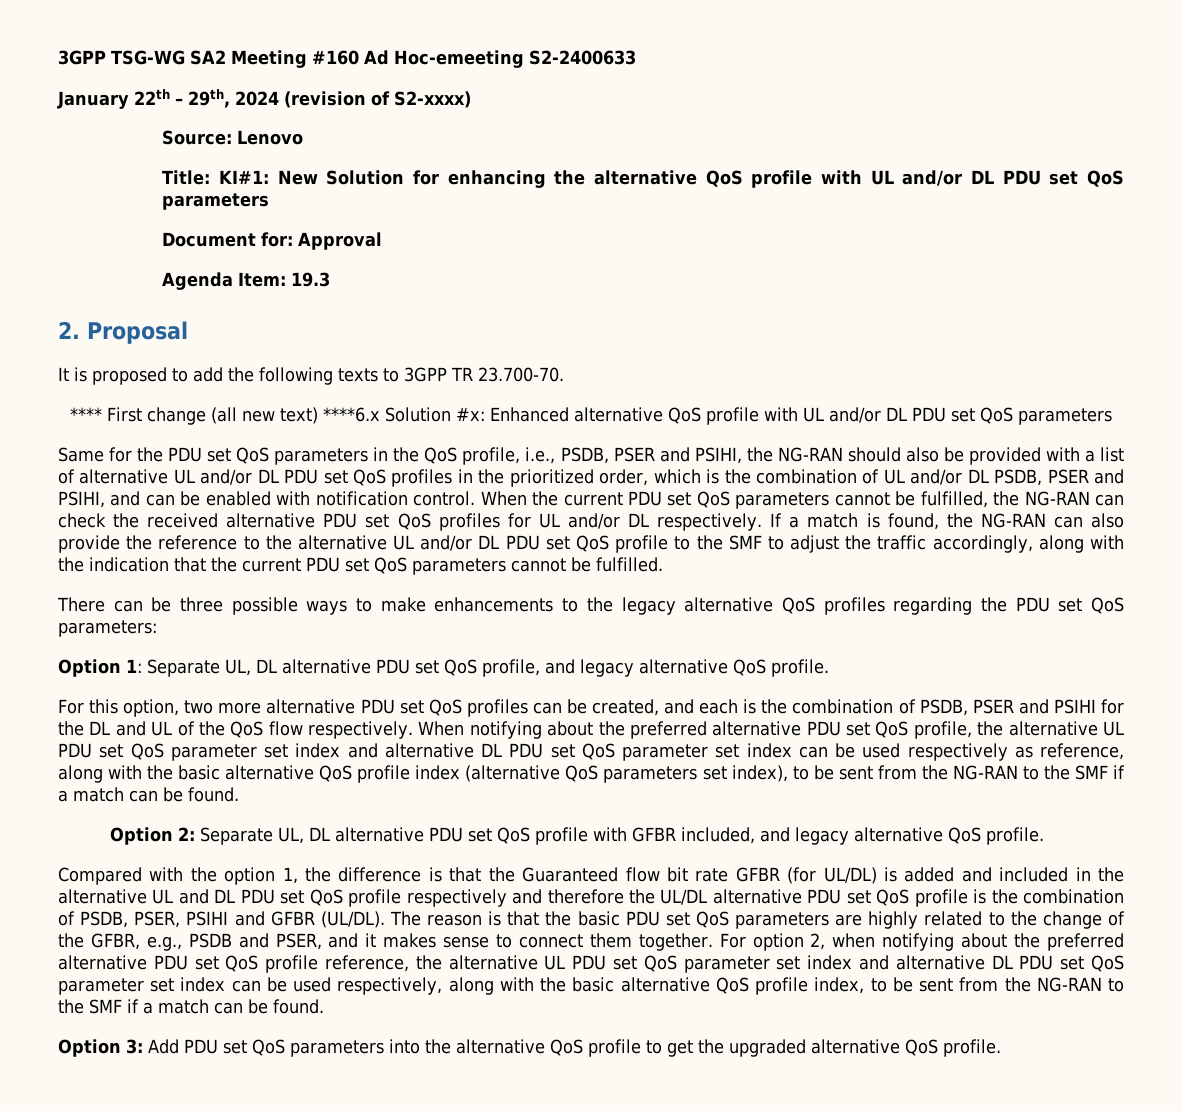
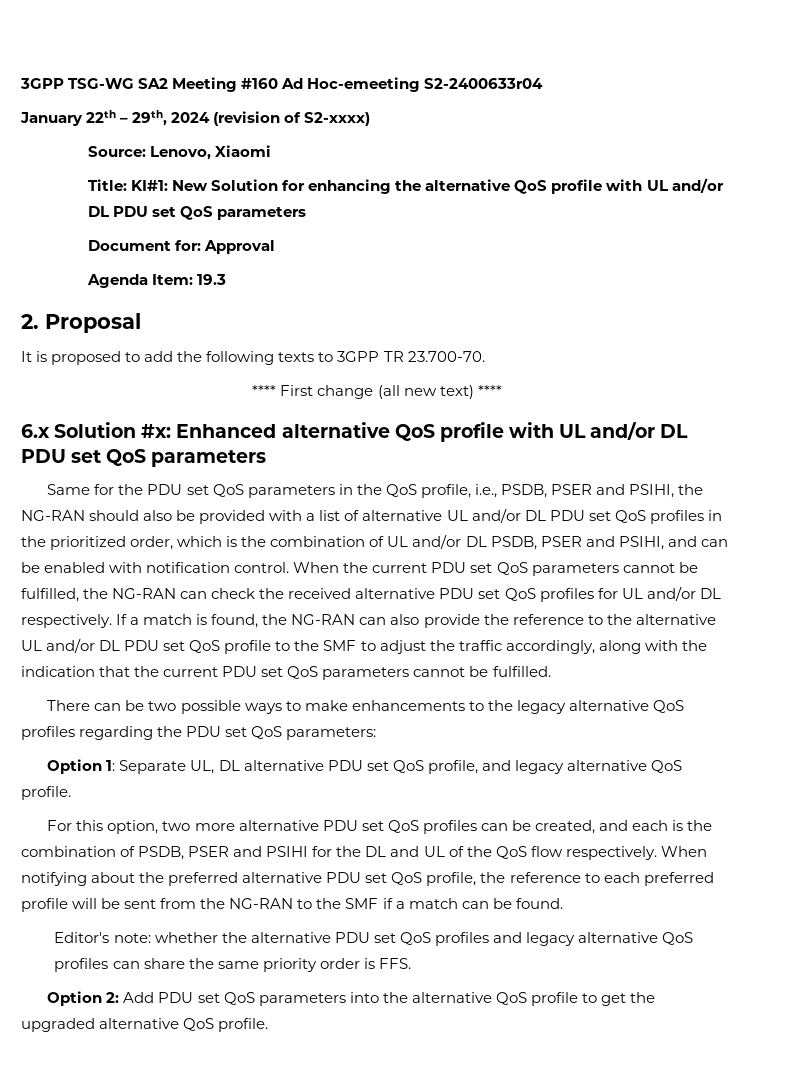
- 3GPP TSG-WG SA2 Meeting #160 Ad Hoc-emeeting S2-2400633
+ 3GPP TSG-WG SA2 Meeting #160 Ad Hoc-emeeting S2-2400633r04
- Source: Lenovo
+ Source: Lenovo, Xiaomi
- **** First change (all new text) ****6.x Solution #x: Enhanced alternative QoS profile with UL and/or DL PDU set QoS parameters
+ **** First change (all new text) ****
+ 6.x Solution #x: Enhanced alternative QoS profile with UL and/or DL PDU set QoS parameters
- There can be three possible ways to make enhancements to the legacy alternative QoS profiles regarding the PDU set QoS parameters:
+ There can be two possible ways to make enhancements to the legacy alternative QoS profiles regarding the PDU set QoS parameters:
- When notifying about the preferred alternative PDU set QoS profile, the alternative UL PDU set QoS parameter set index and alternative DL PDU set QoS parameter set index can be used respectively as reference, along with the basic alternative QoS profile index (alternative QoS parameters set index), to be sent from the NG-RAN to the SMF if a match can be found.
+ When notifying about the preferred alternative PDU set QoS profile, the reference to each preferred profile will be sent from the NG-RAN to the SMF if a match can be found.
- Option 2: Separate UL, DL alternative PDU set QoS profile with GFBR included, and legacy alternative QoS profile.
- Compared with the option 1, the difference is that the Guaranteed flow bit rate GFBR (for UL/DL) is added and included in the alternative UL and DL PDU set QoS profile respectively and therefore the UL/DL alternative PDU set QoS profile is the combination of PSDB, PSER, PSIHI and GFBR (UL/DL). The reason is that the basic PDU set QoS parameters are highly related to the change of the GFBR, e.g., PSDB and PSER, and it makes sense to connect them together. For option 2, when notifying about the preferred alternative PDU set QoS profile reference, the alternative UL PDU set QoS parameter set index and alternative DL PDU set QoS parameter set index can be used respectively, along with the basic alternative QoS profile index, to be sent from the NG-RAN to the SMF if a match can be found.
- Option 3: Add PDU set QoS parameters into the alternative QoS profile to get the upgraded alternative QoS profile.
+ Editor's note: whether the alternative PDU set QoS profiles and legacy alternative QoS profiles can share the same priority order is FFS.
+ Option 2: Add PDU set QoS parameters into the alternative QoS profile to get the upgraded alternative QoS profile.

